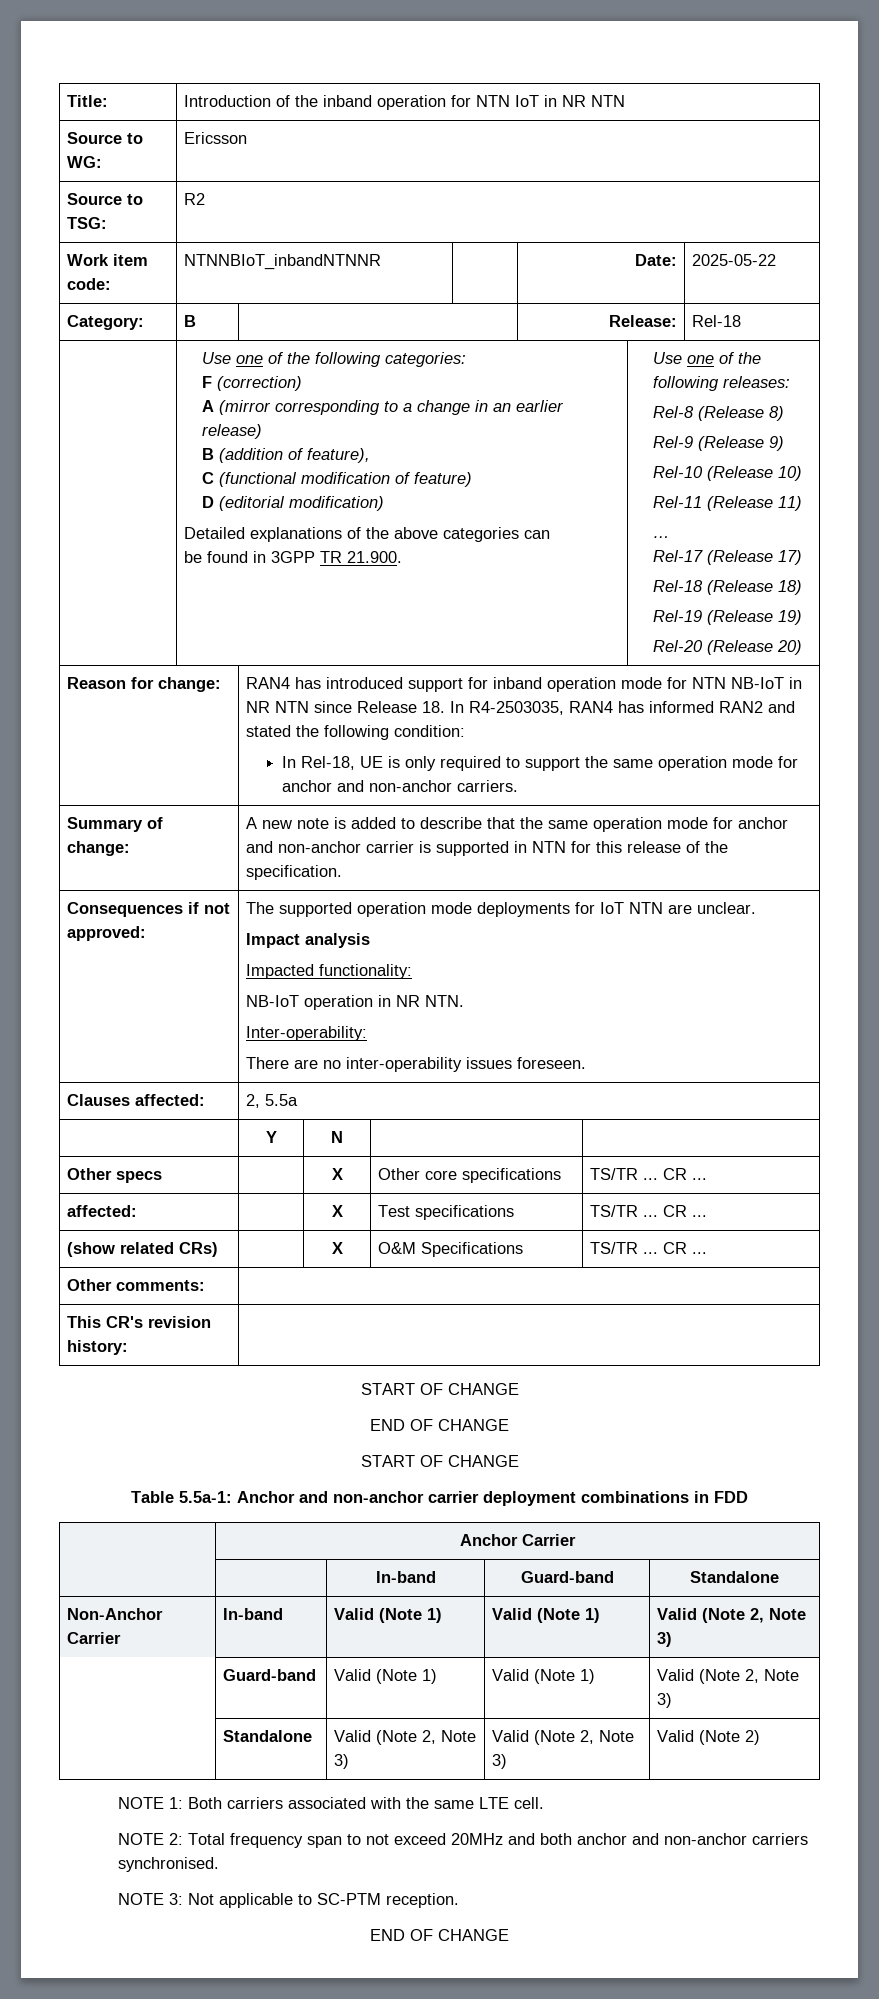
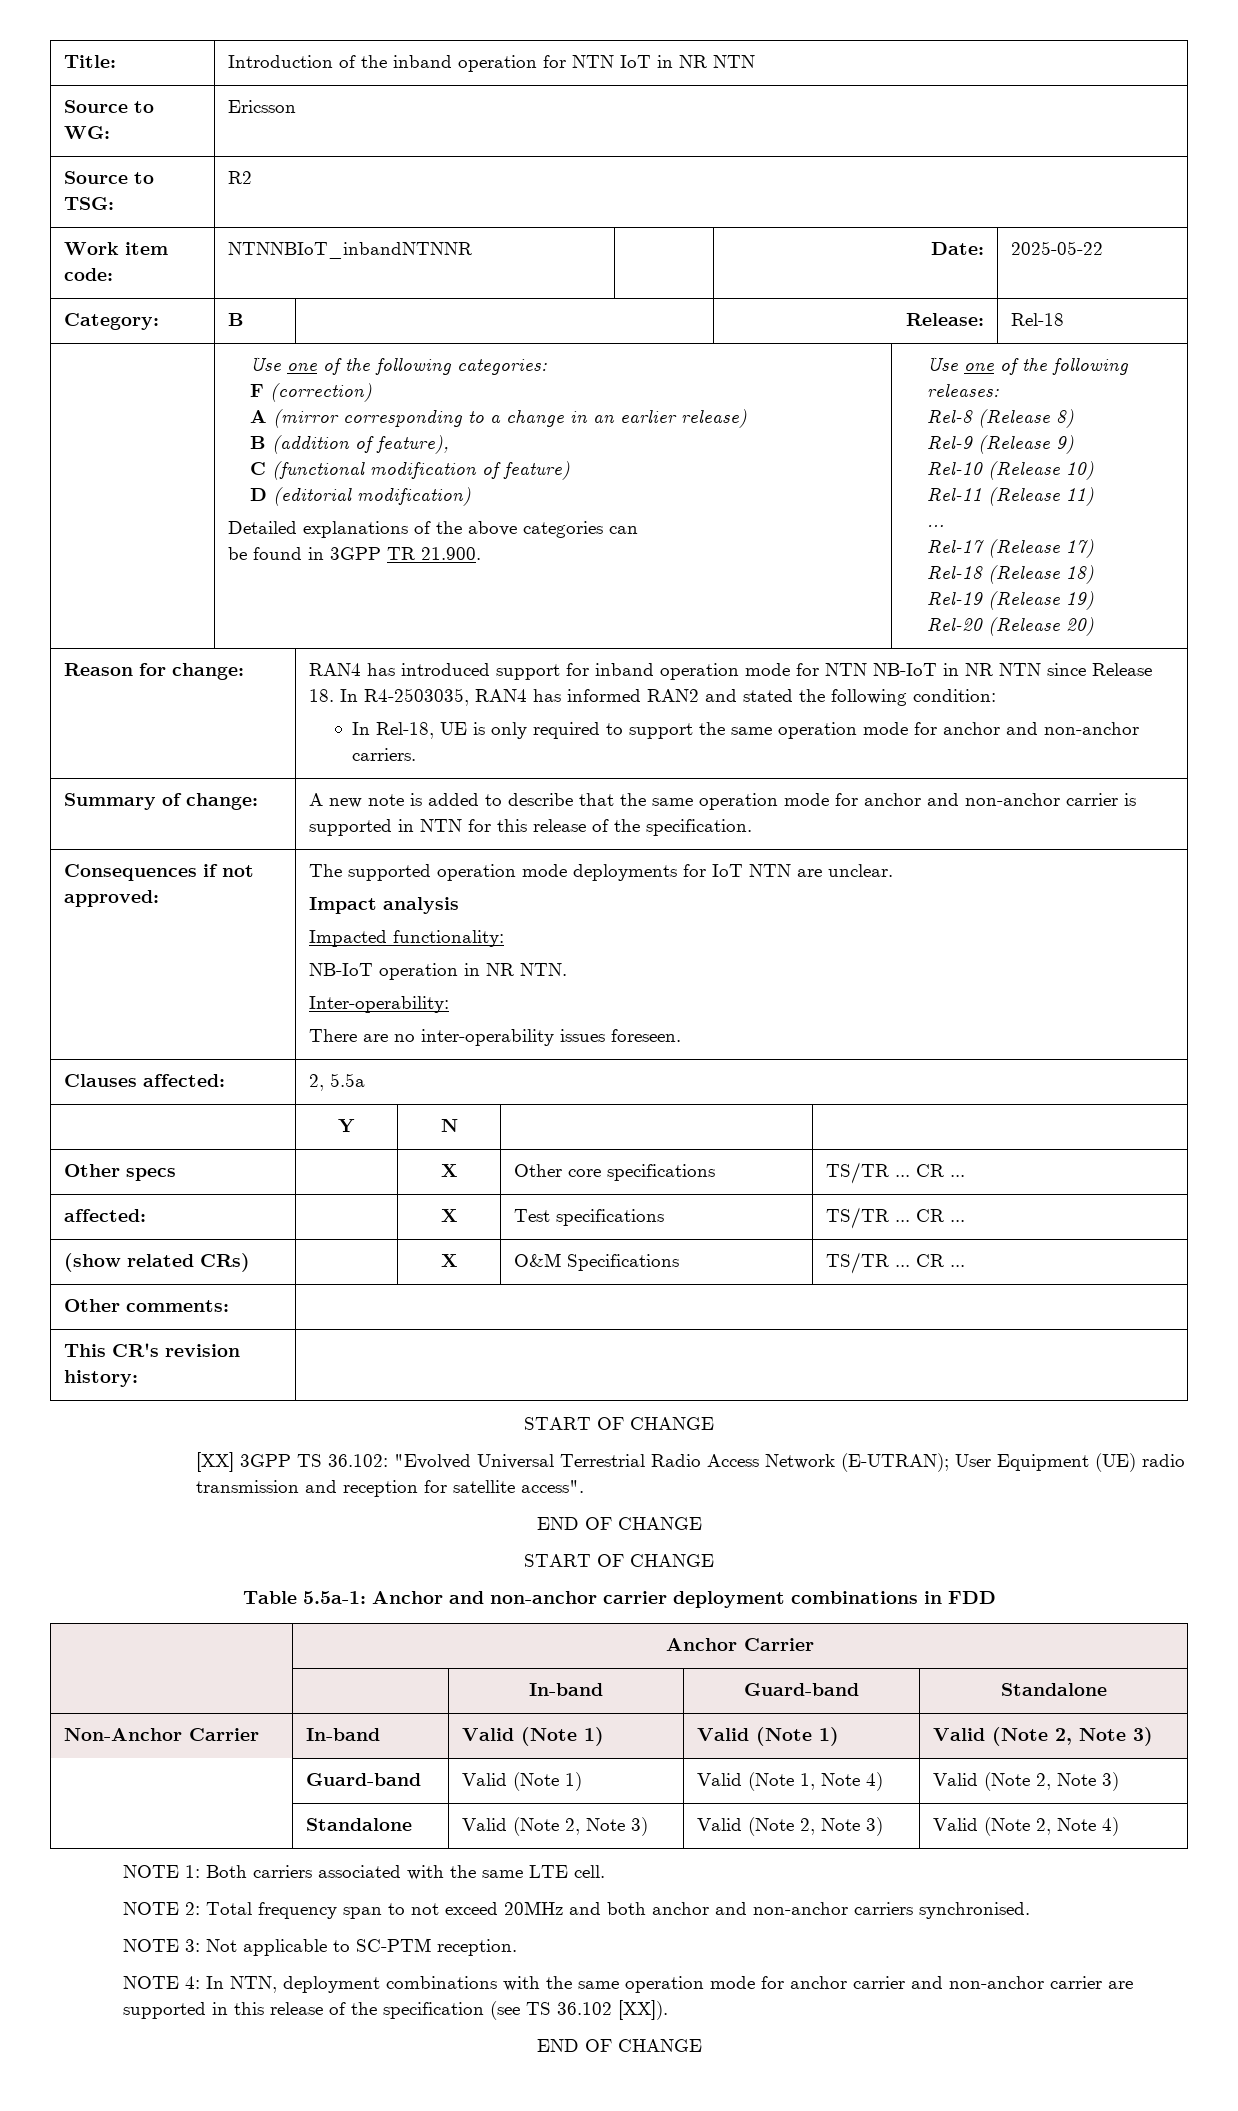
+ [XX] 3GPP TS 36.102: "Evolved Universal Terrestrial Radio Access Network (E-UTRAN); User Equipment (UE) radio transmission and reception for satellite access".
- | Guard-band | Valid (Note 1) | Valid (Note 1) | Valid (Note 2, Note 3)
+ | Guard-band | Valid (Note 1) | Valid (Note 1, Note 4) | Valid (Note 2, Note 3)
- | Standalone | Valid (Note 2, Note 3) | Valid (Note 2, Note 3) | Valid (Note 2)
+ | Standalone | Valid (Note 2, Note 3) | Valid (Note 2, Note 3) | Valid (Note 2, Note 4)
+ NOTE 4: In NTN, deployment combinations with the same operation mode for anchor carrier and non-anchor carrier are supported in this release of the specification (see TS 36.102 [XX]).

